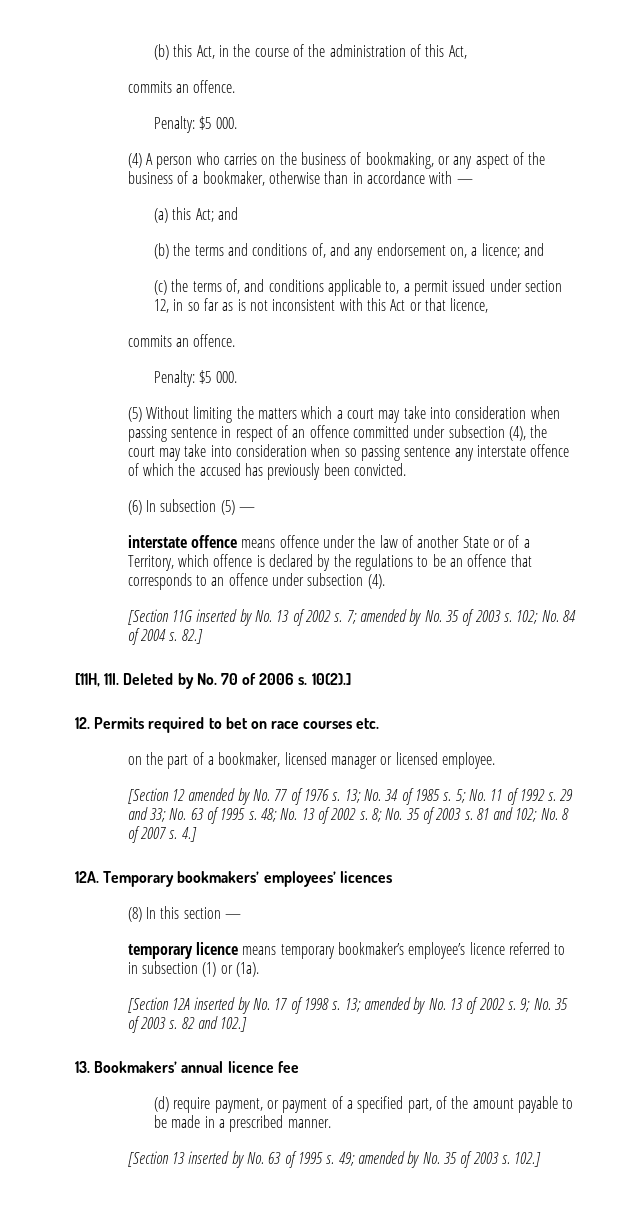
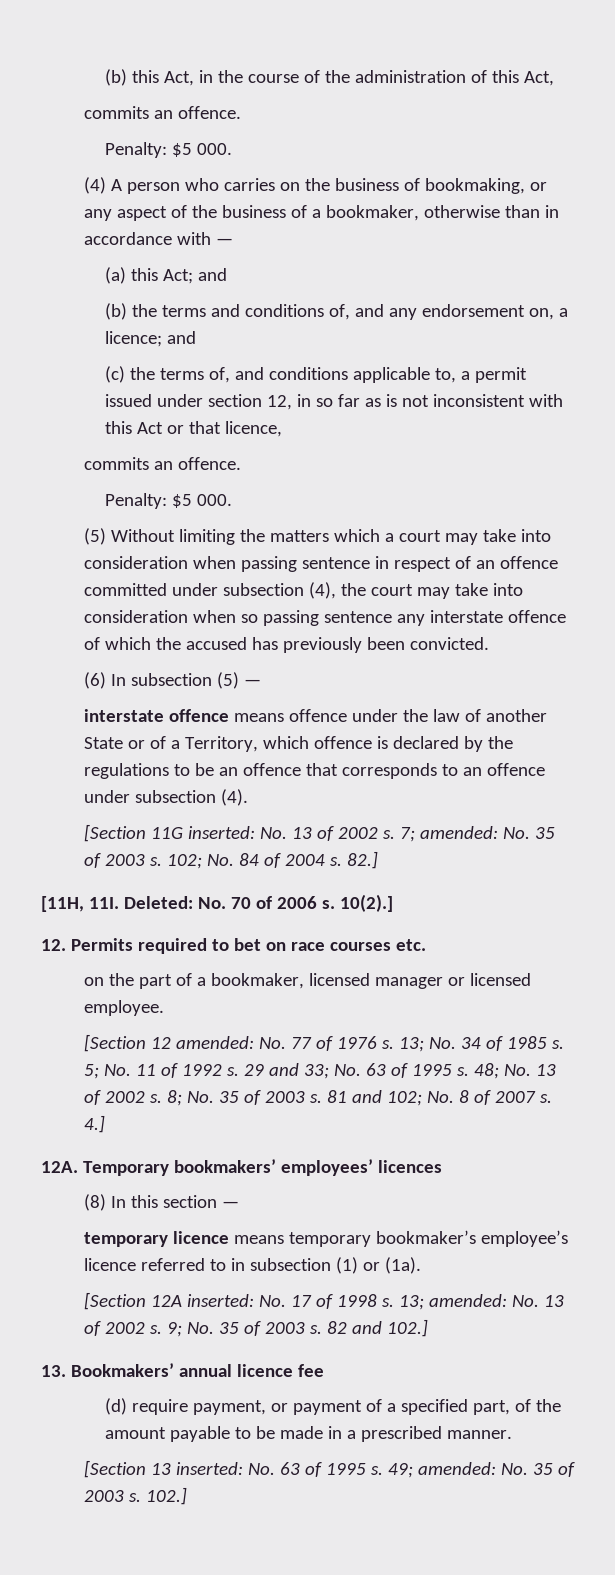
- [Section 11G inserted by No. 13 of 2002 s.
+ [Section 11G inserted: No. 13 of 2002 s.
- 7; amended by No. 35 of 2003 s.
+ 7; amended: No. 35 of 2003 s.
- Deleted by No. 70 of 2006 s.
+ Deleted: No. 70 of 2006 s.
- [Section 12 amended by No. 77 of 1976 s.
+ [Section 12 amended: No. 77 of 1976 s.
- [Section 12A inserted by No. 17 of 1998 s.
+ [Section 12A inserted: No. 17 of 1998 s.
- 13; amended by No. 13 of 2002 s.
+ 13; amended: No. 13 of 2002 s.
- [Section 13 inserted by No. 63 of 1995 s.
+ [Section 13 inserted: No. 63 of 1995 s.
- 49; amended by No. 35 of 2003 s.
+ 49; amended: No. 35 of 2003 s.

